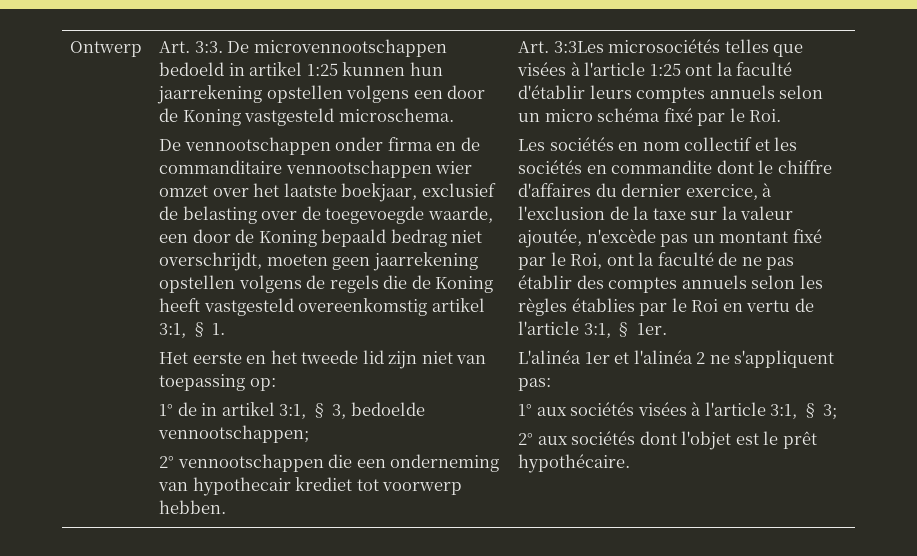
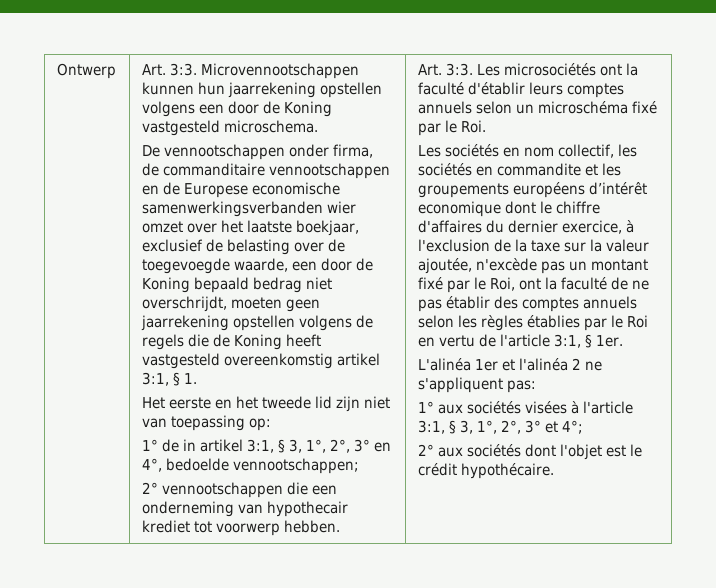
- De microvennootschappen bedoeld in artikel 1:25 kunnen hun jaarrekening opstellen volgens een door de Koning vastgesteld microschema.
+ Microvennootschappen kunnen hun jaarrekening opstellen volgens een door de Koning vastgesteld microschema.
- De vennootschappen onder firma en de commanditaire vennootschappen wier omzet over het laatste boekjaar, exclusief de belasting over de toegevoegde waarde, een door de Koning bepaald bedrag niet overschrijdt, moeten geen jaarrekening opstellen volgens de regels die de Koning heeft vastgesteld overeenkomstig artikel 3:1, § 1.
+ De vennootschappen onder firma, de commanditaire vennootschappen en de Europese economische samenwerkingsverbanden wier omzet over het laatste boekjaar, exclusief de belasting over de toegevoegde waarde, een door de Koning bepaald bedrag niet overschrijdt, moeten geen jaarrekening opstellen volgens de regels die de Koning heeft vastgesteld overeenkomstig artikel 3:1, § 1.
- 1° de in artikel 3:1, § 3, bedoelde vennootschappen;
+ 1° de in artikel 3:1, § 3, 1°, 2°, 3° en 4°, bedoelde vennootschappen;
- Art. 3:3Les microsociétés telles que visées à l'article 1:25 ont la faculté d'établir leurs comptes annuels selon un micro schéma fixé par le Roi.
+ Art. 3:3. Les microsociétés ont la faculté d'établir leurs comptes annuels selon un microschéma fixé par le Roi.
- Les sociétés en nom collectif et les sociétés en commandite dont le chiffre d'affaires du dernier exercice, à l'exclusion de la taxe sur la valeur ajoutée, n'excède pas un montant fixé par le Roi, ont la faculté de ne pas établir des comptes annuels selon les règles établies par le Roi en vertu de l'article 3:1, § 1er.
+ Les sociétés en nom collectif, les sociétés en commandite et les groupements européens d’intérêt economique dont le chiffre d'affaires du dernier exercice, à l'exclusion de la taxe sur la valeur ajoutée, n'excède pas un montant fixé par le Roi, ont la faculté de ne pas établir des comptes annuels selon les règles établies par le Roi en vertu de l'article 3:1, § 1er.
- 1° aux sociétés visées à l'article 3:1, § 3;
+ 1° aux sociétés visées à l'article 3:1, § 3, 1°, 2°, 3° et 4°;
- 2° aux sociétés dont l'objet est le prêt hypothécaire.
+ 2° aux sociétés dont l'objet est le crédit hypothécaire.

